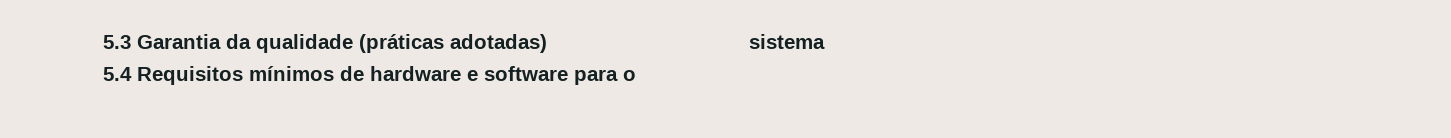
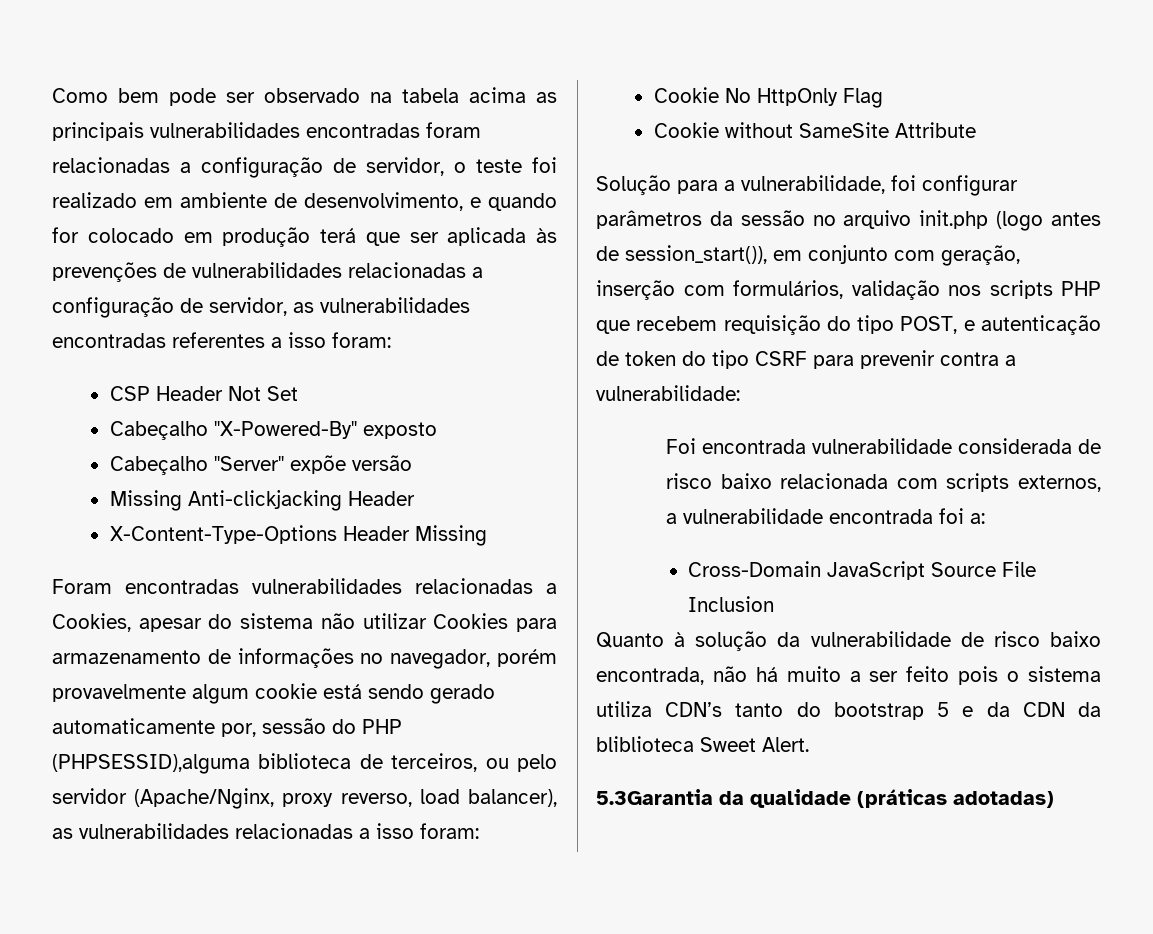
- 5.3 Garantia da qualidade (práticas adotadas)
- 5.4 Requisitos mínimos de hardware e software para o sistema
+ Como bem pode ser observado na tabela acima as principais vulnerabilidades encontradas foram relacionadas a configuração de servidor, o teste foi realizado em ambiente de desenvolvimento, e quando for colocado em produção terá que ser aplicada às prevenções de vulnerabilidades relacionadas a configuração de servidor, as vulnerabilidades encontradas referentes a isso foram:
+ CSP Header Not Set
+ Cabeçalho "X-Powered-By" exposto
+ Cabeçalho "Server" expõe versão
+ Missing Anti-clickjacking Header
+ X-Content-Type-Options Header Missing
+ Foram encontradas vulnerabilidades relacionadas a Cookies, apesar do sistema não utilizar Cookies para armazenamento de informações no navegador, porém provavelmente algum cookie está sendo gerado automaticamente por, sessão do PHP (PHPSESSID),alguma biblioteca de terceiros, ou pelo servidor (Apache/Nginx, proxy reverso, load balancer), as vulnerabilidades relacionadas a isso foram:
+ Cookie No HttpOnly Flag
+ Cookie without SameSite Attribute
+ Solução para a vulnerabilidade, foi configurar parâmetros da sessão no arquivo init.php (logo antes de session_start()), em conjunto com geração, inserção com formulários, validação nos scripts PHP que recebem requisição do tipo POST, e autenticação de token do tipo CSRF para prevenir contra a vulnerabilidade:
+ Foi encontrada vulnerabilidade considerada de risco baixo relacionada com scripts externos, a vulnerabilidade encontrada foi a:
+ Cross-Domain JavaScript Source File Inclusion
+ Quanto à solução da vulnerabilidade de risco baixo encontrada, não há muito a ser feito pois o sistema utiliza CDN’s tanto do bootstrap 5 e da CDN da bliblioteca Sweet Alert.
+ 5.3Garantia da qualidade (práticas adotadas)

